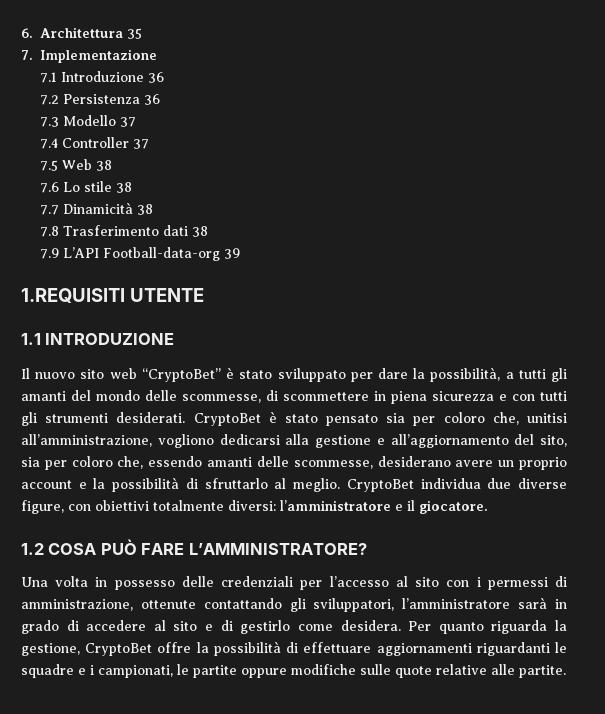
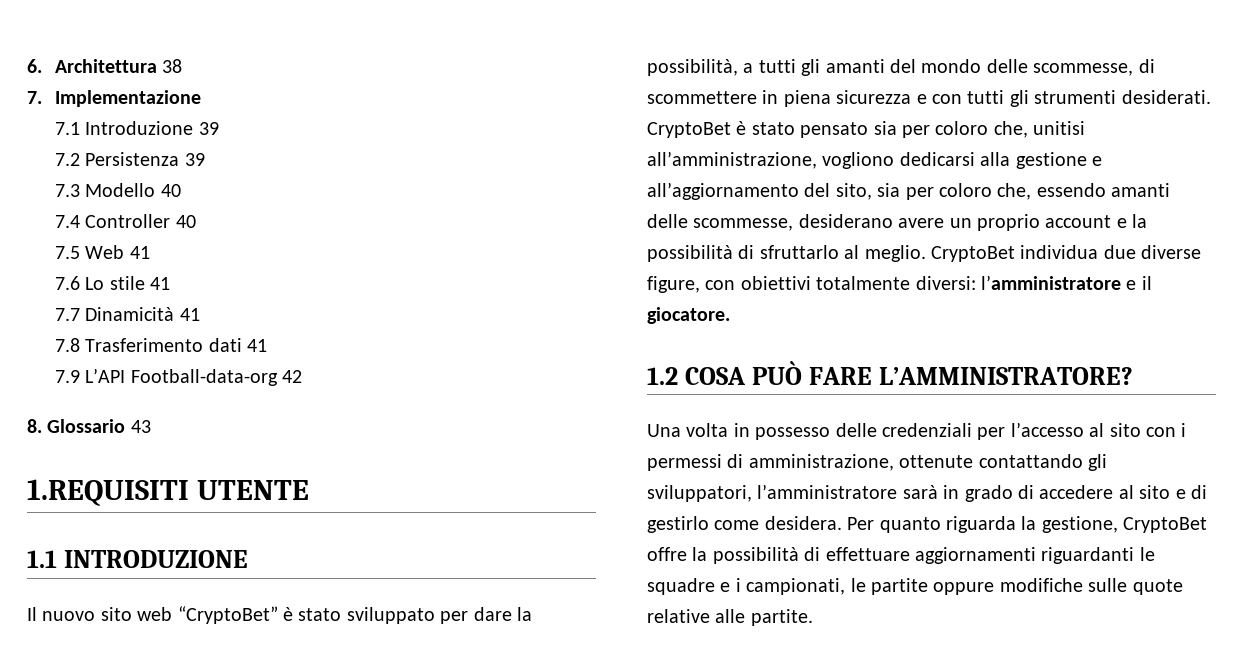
- 6. Architettura 35
+ 6. Architettura 38
- 7.1 Introduzione 36
+ 7.1 Introduzione 39
- 7.2 Persistenza 36
+ 7.2 Persistenza 39
- 7.3 Modello 37
+ 7.3 Modello 40
- 7.4 Controller 37
+ 7.4 Controller 40
- 7.5 Web 38
+ 7.5 Web 41
- 7.6 Lo stile 38
+ 7.6 Lo stile 41
- 7.7 Dinamicità 38
+ 7.7 Dinamicità 41
- 7.8 Trasferimento dati 38
+ 7.8 Trasferimento dati 41
- 7.9 L’API Football-data-org 39
+ 7.9 L’API Football-data-org 42
+ 8. Glossario 43

